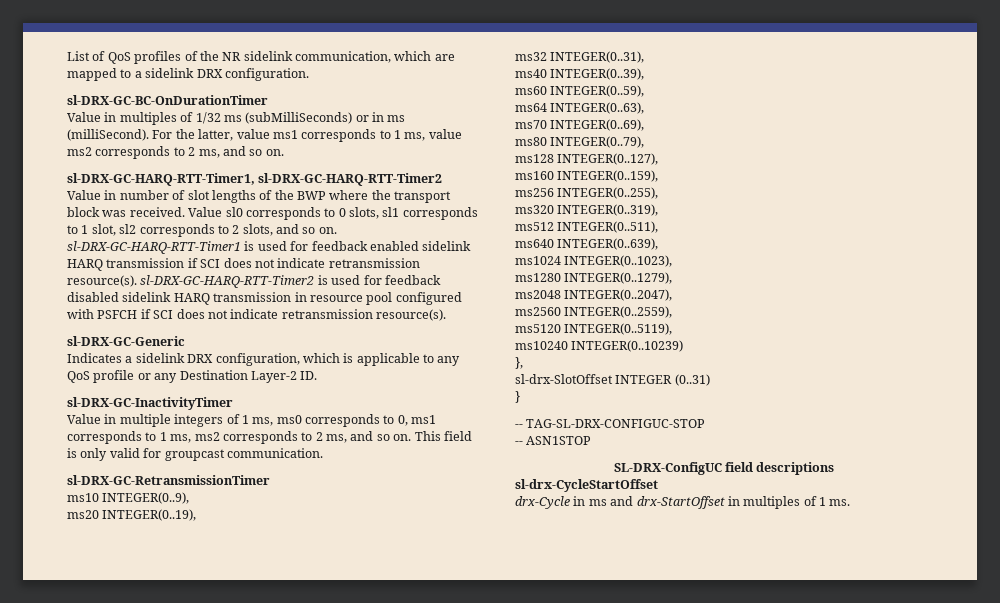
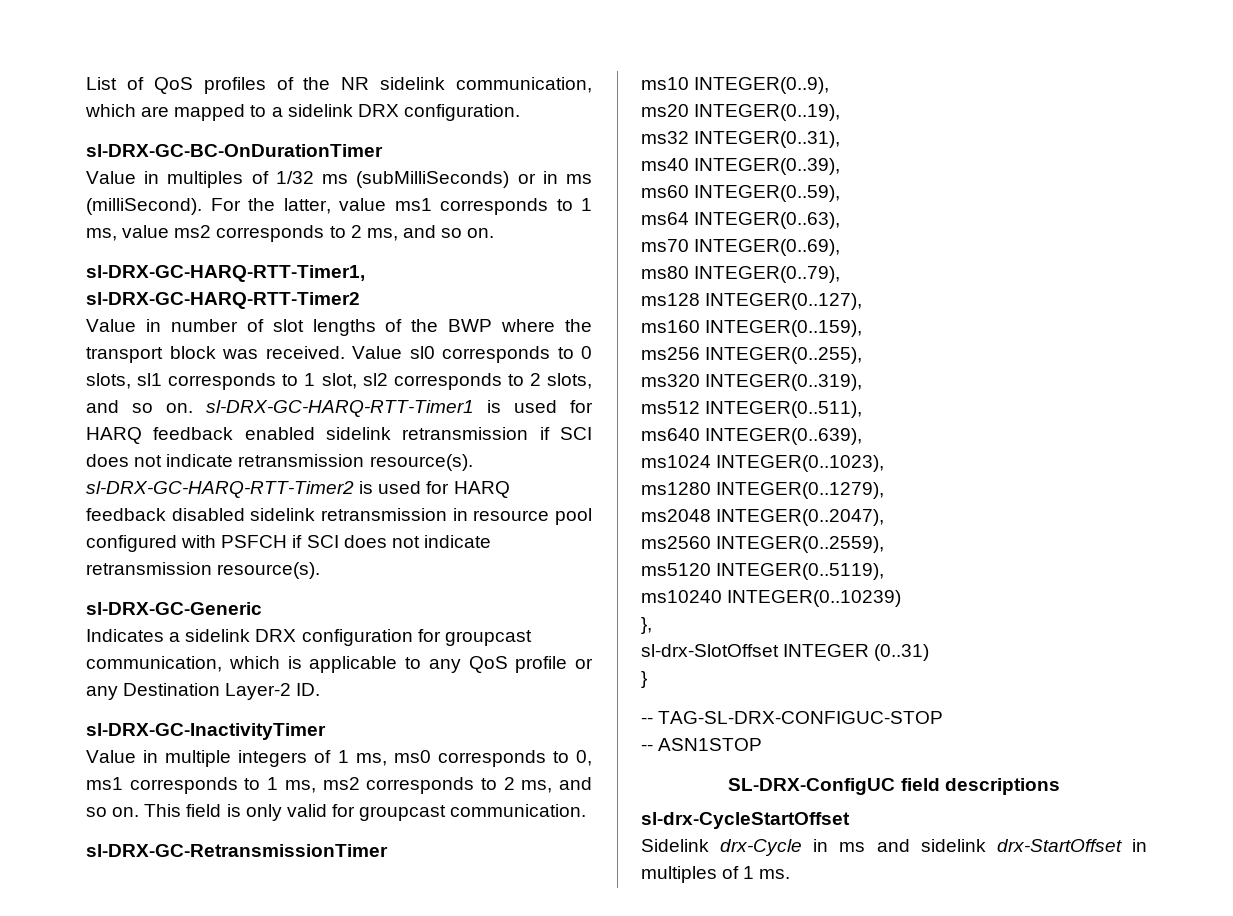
- Value sl0 corresponds to 0 slots, sl1 corresponds to 1 slot, sl2 corresponds to 2 slots, and so on. sl-DRX-GC-HARQ-RTT-Timer1 is used for feedback enabled sidelink HARQ transmission if SCI does not indicate retransmission resource(s). sl-DRX-GC-HARQ-RTT-Timer2 is used for feedback disabled sidelink HARQ transmission in resource pool configured with PSFCH if SCI does not indicate retransmission resource(s).
+ Value sl0 corresponds to 0 slots, sl1 corresponds to 1 slot, sl2 corresponds to 2 slots, and so on. sl-DRX-GC-HARQ-RTT-Timer1 is used for HARQ feedback enabled sidelink retransmission if SCI does not indicate retransmission resource(s). sl-DRX-GC-HARQ-RTT-Timer2 is used for HARQ feedback disabled sidelink retransmission in resource pool configured with PSFCH if SCI does not indicate retransmission resource(s).
- Indicates a sidelink DRX configuration, which is applicable to any QoS profile or any Destination Layer-2 ID.
+ Indicates a sidelink DRX configuration for groupcast communication, which is applicable to any QoS profile or any Destination Layer-2 ID.
- drx-Cycle in ms and drx-StartOffset in multiples of 1 ms.
+ Sidelink drx-Cycle in ms and sidelink drx-StartOffset in multiples of 1 ms.

